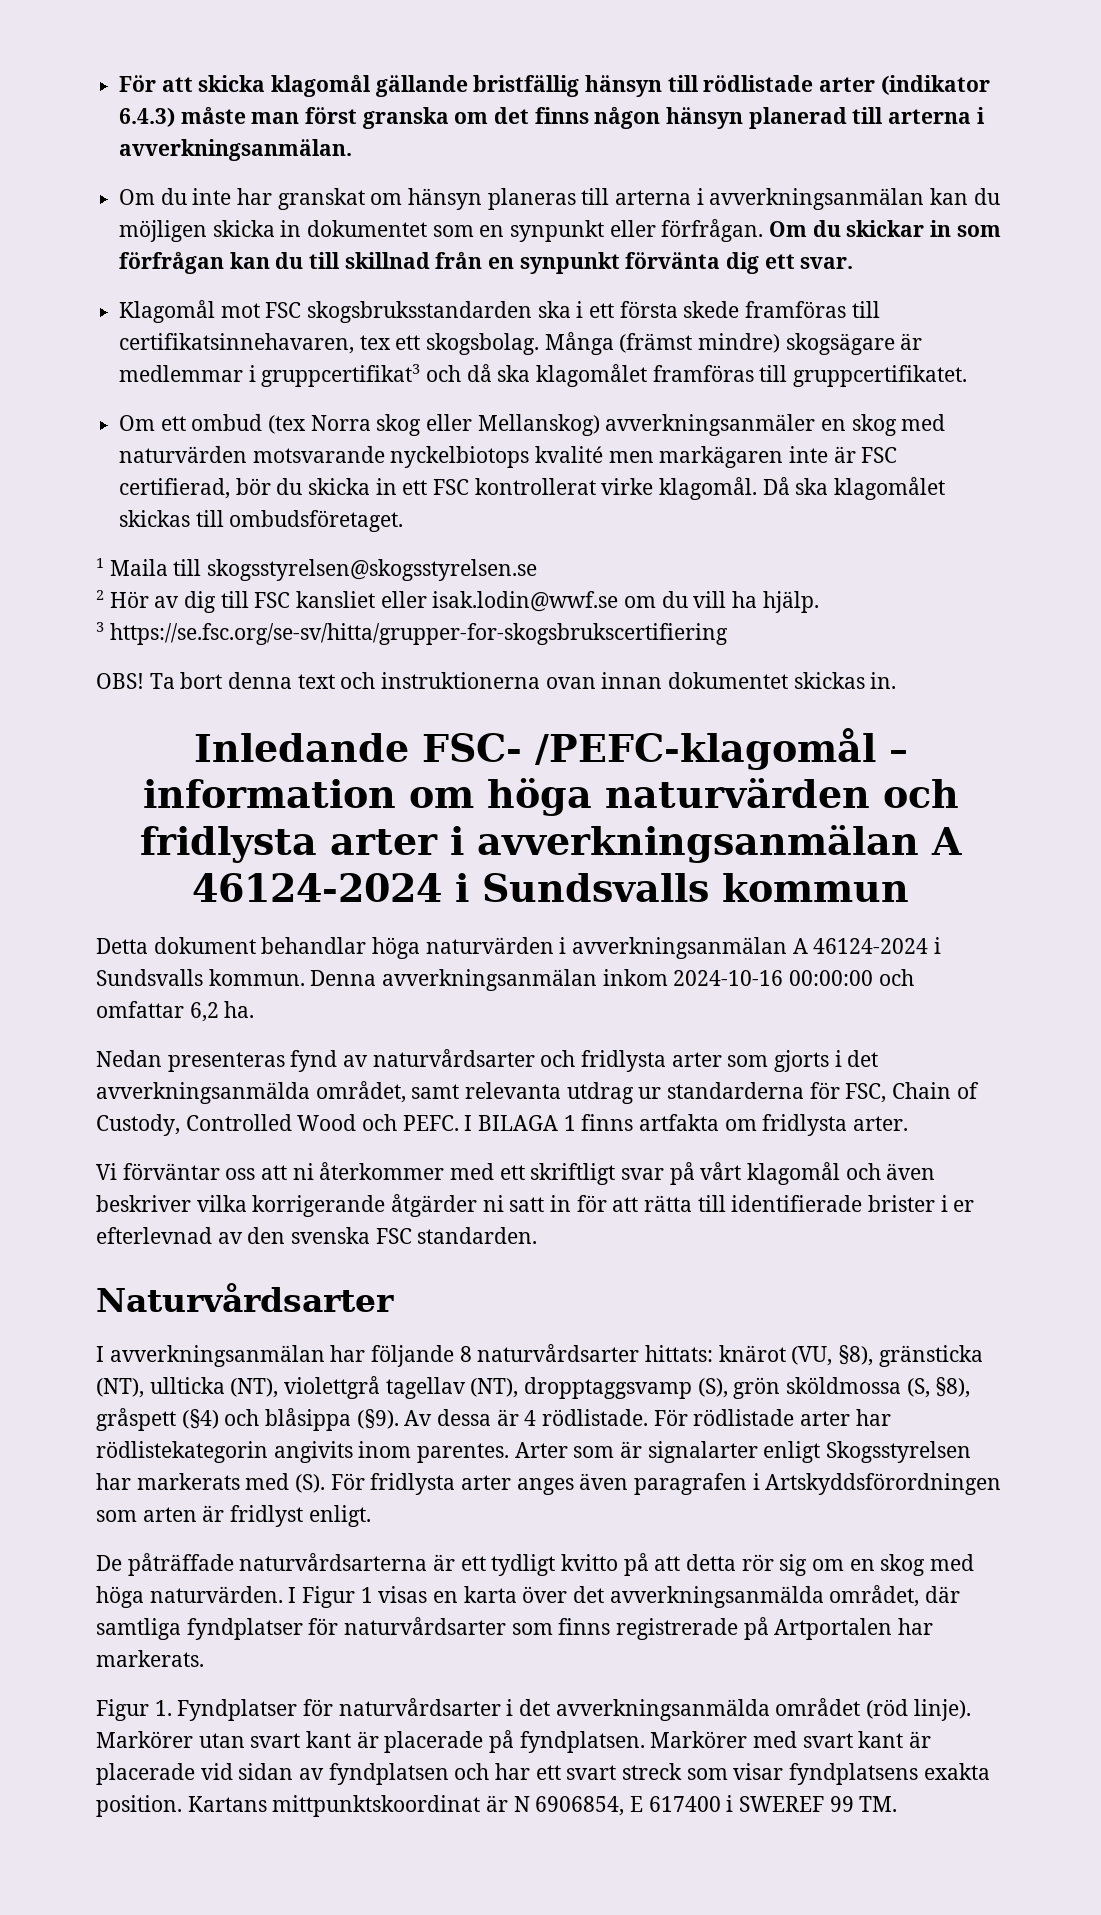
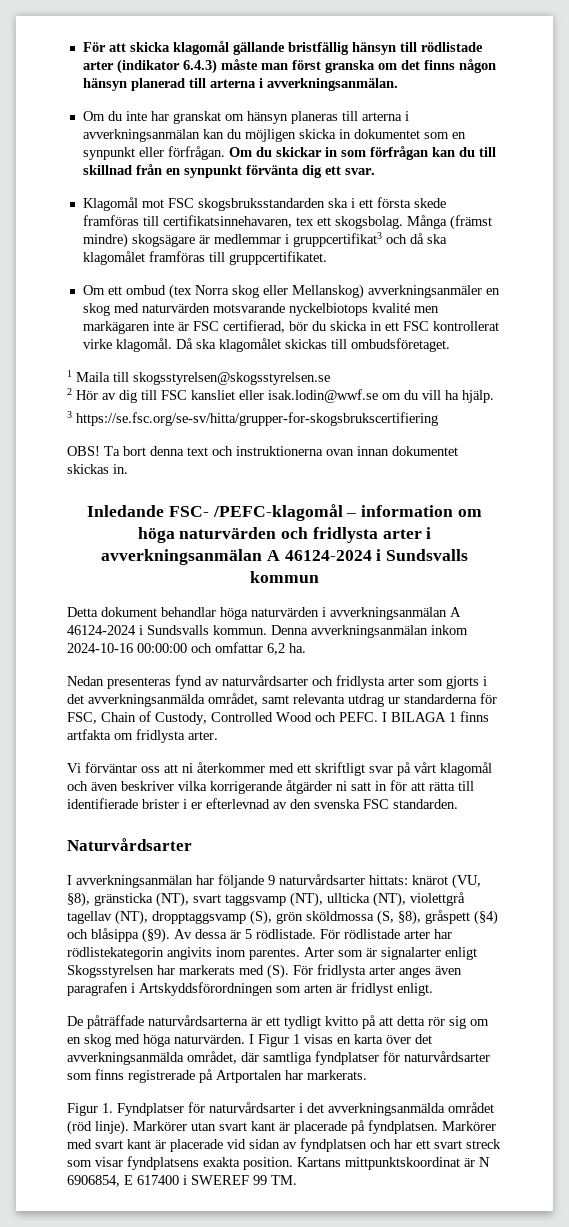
- I avverkningsanmälan har följande 8 naturvårdsarter hittats: knärot (VU, §8), gränsticka (NT), ullticka (NT), violettgrå tagellav (NT), dropptaggsvamp (S), grön sköldmossa (S, §8), gråspett (§4) och blåsippa (§9).
+ I avverkningsanmälan har följande 9 naturvårdsarter hittats: knärot (VU, §8), gränsticka (NT), svart taggsvamp (NT), ullticka (NT), violettgrå tagellav (NT), dropptaggsvamp (S), grön sköldmossa (S, §8), gråspett (§4) och blåsippa (§9).
- Av dessa är 4 rödlistade.
+ Av dessa är 5 rödlistade.

